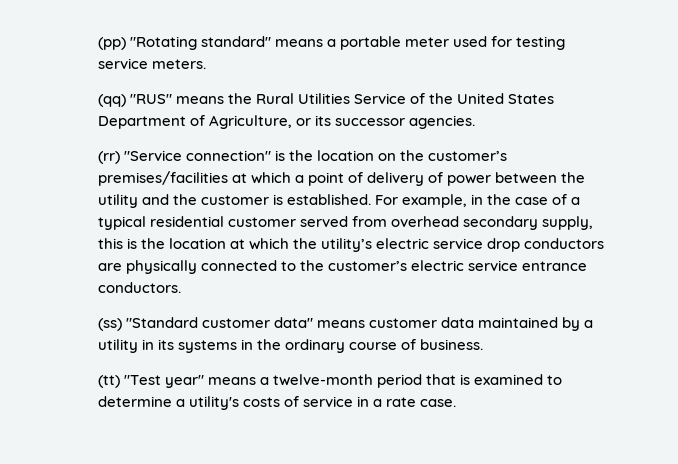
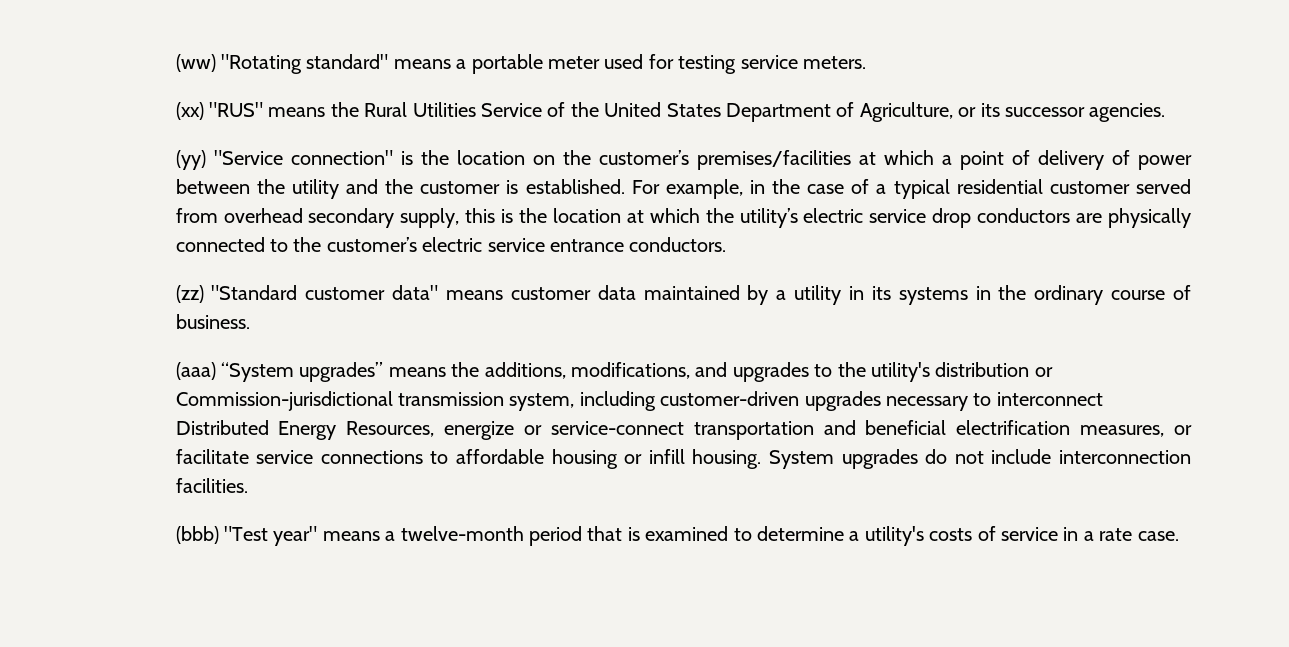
- (pp) "Rotating standard" means a portable meter used for testing service meters.
+ (ww) "Rotating standard" means a portable meter used for testing service meters.
- (qq) "RUS" means the Rural Utilities Service of the United States Department of Agriculture, or its successor agencies.
+ (xx) "RUS" means the Rural Utilities Service of the United States Department of Agriculture, or its successor agencies.
- (rr) "Service connection" is the location on the customer’s premises/facilities at which a point of delivery of power between the utility and the customer is established.
+ (yy) "Service connection" is the location on the customer’s premises/facilities at which a point of delivery of power between the utility and the customer is established.
- (ss) "Standard customer data" means customer data maintained by a utility in its systems in the ordinary course of business.
+ (zz) "Standard customer data" means customer data maintained by a utility in its systems in the ordinary course of business.
- (tt) "Test year" means a twelve-month period that is examined to determine a utility's costs of service in a rate case.
+ (aaa) “System upgrades” means the additions, modifications, and upgrades to the utility's distribution or Commission-jurisdictional transmission system, including customer-driven upgrades necessary to interconnect Distributed Energy Resources, energize or service-connect transportation and beneficial electrification measures, or facilitate service connections to affordable housing or infill housing. System upgrades do not include interconnection facilities.
+ (bbb) "Test year" means a twelve-month period that is examined to determine a utility's costs of service in a rate case.

